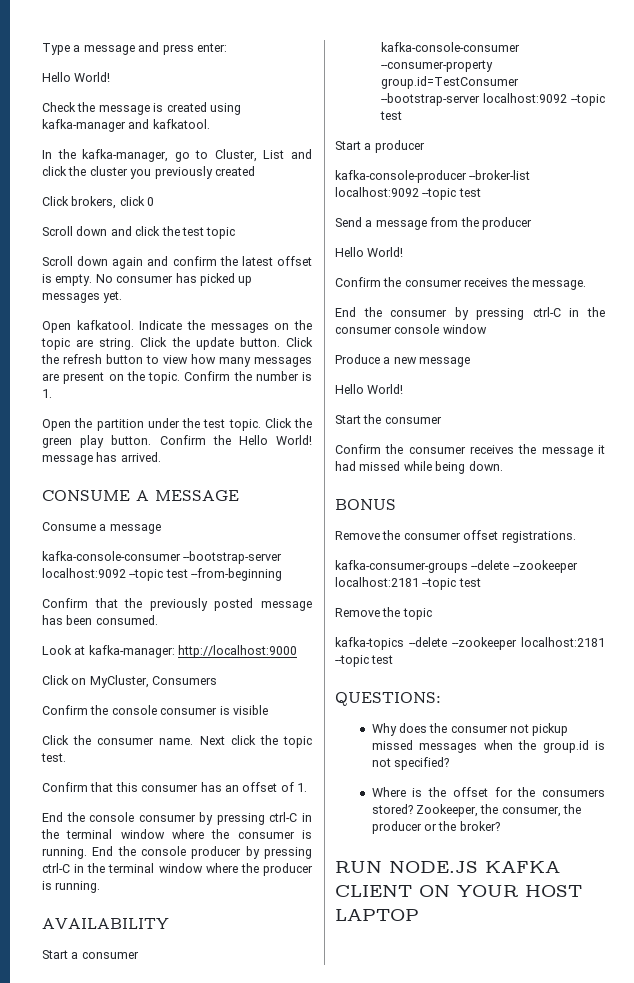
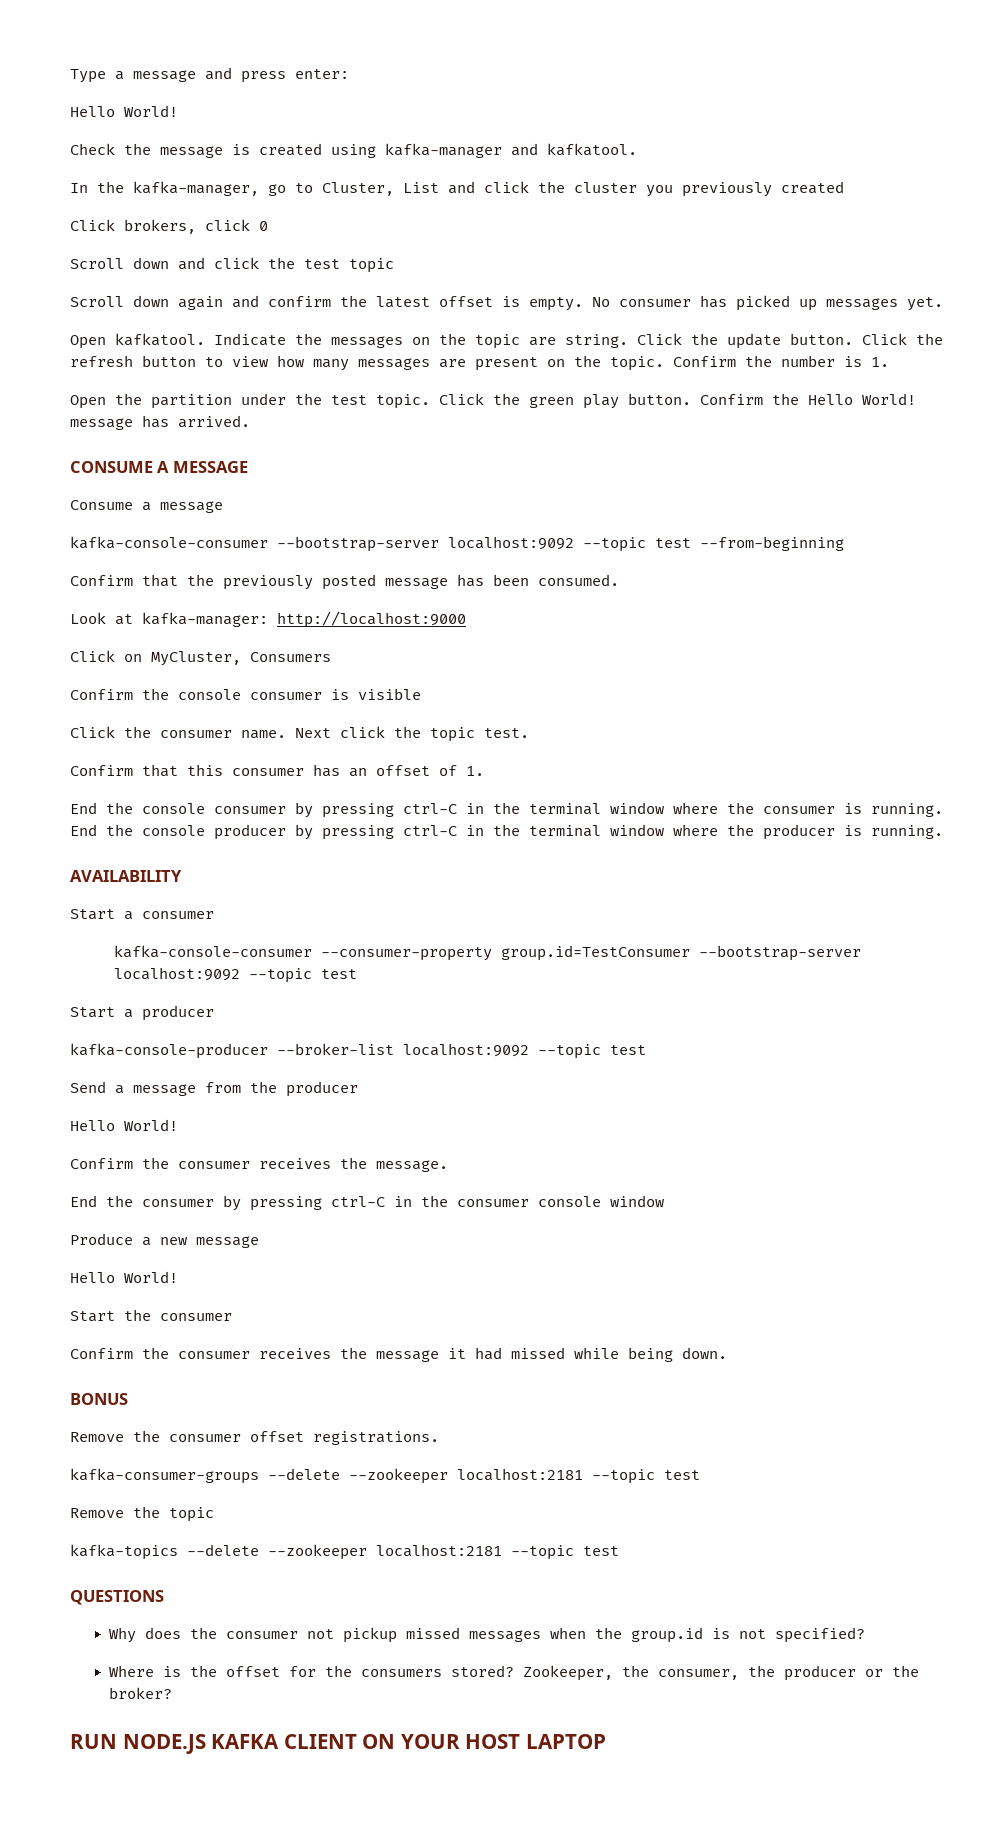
- QUESTIONS:
+ QUESTIONS

